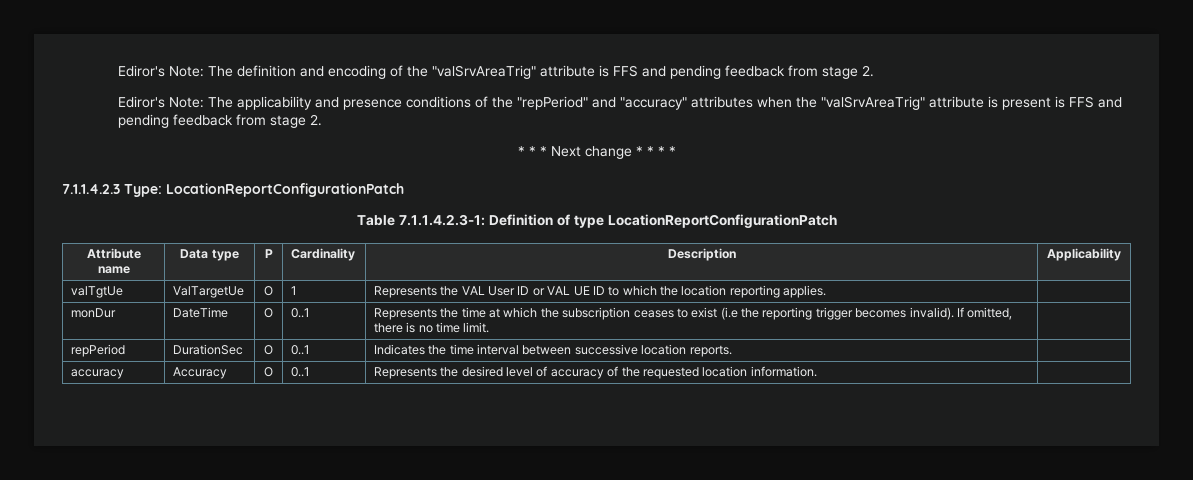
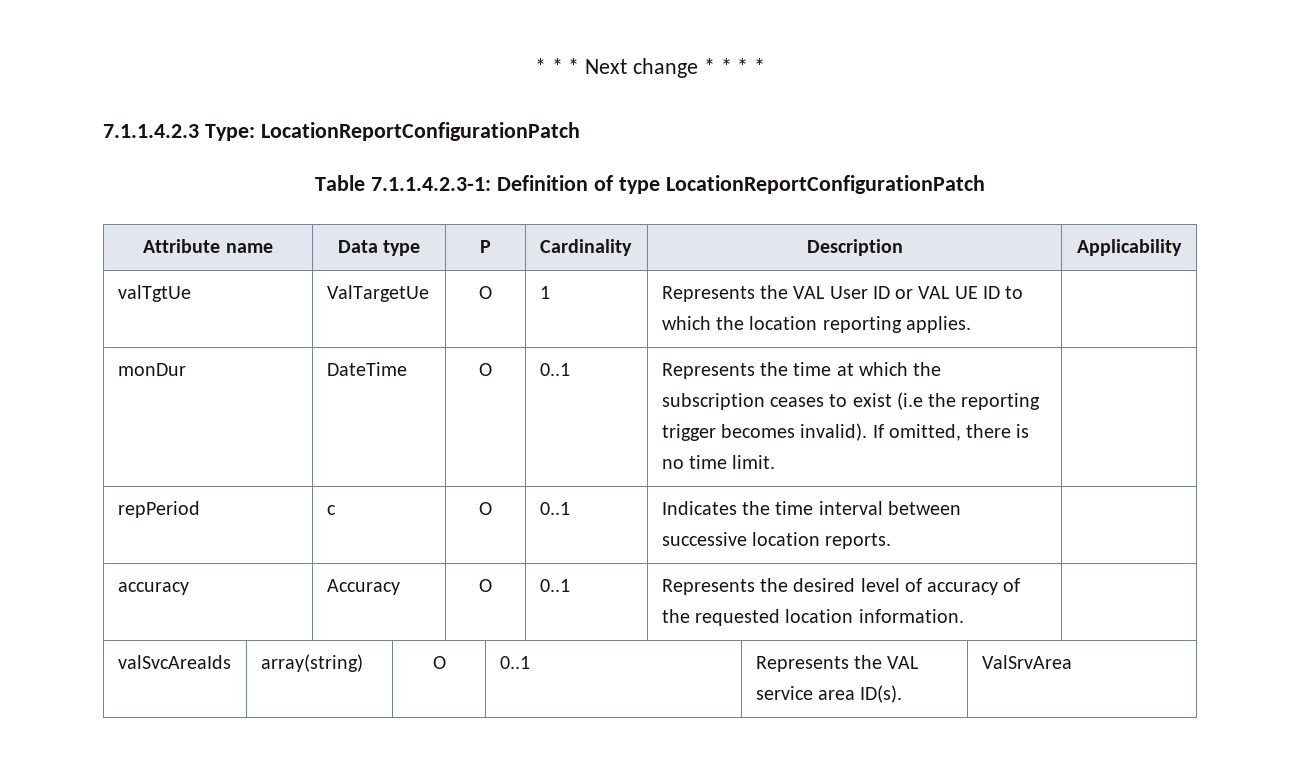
- Ediror's Note: The definition and encoding of the "valSrvAreaTrig" attribute is FFS and pending feedback from stage 2.
- Ediror's Note: The applicability and presence conditions of the "repPeriod" and "accuracy" attributes when the "valSrvAreaTrig" attribute is present is FFS and pending feedback from stage 2.
- repPeriod | DurationSec | O | 0..1 | Indicates the time interval between successive location reports. |
+ repPeriod | c | O | 0..1 | Indicates the time interval between successive location reports. |
+ valSvcAreaIds | array(string) | O | 0..1 | Represents the VAL service area ID(s). | ValSrvArea

